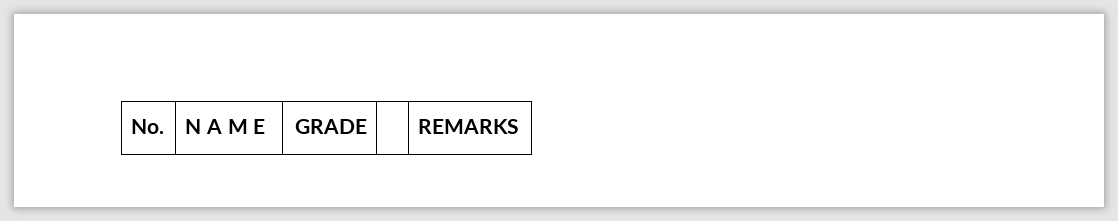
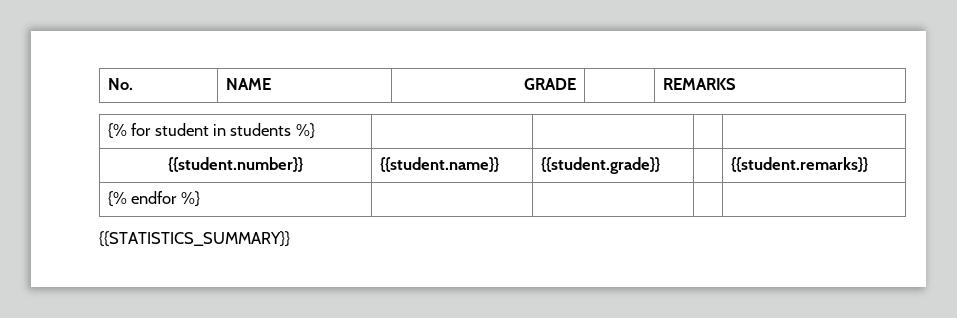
- No. | N A M E | GRADE | | REMARKS
+ No. | NAME | GRADE | | REMARKS
+ {% for student in students %} | | | |
+ {{student.number}} | {{student.name}} | {{student.grade}} | | {{student.remarks}}
+ {% endfor %} | | | |
+ {{STATISTICS_SUMMARY}}

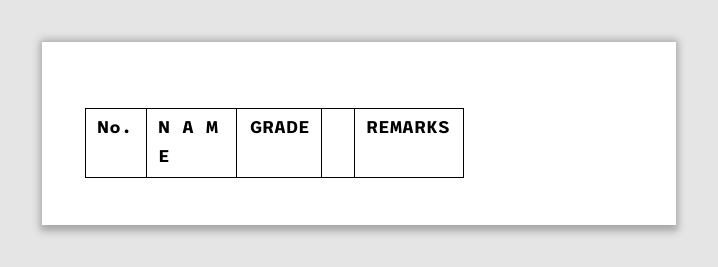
- No. | NAME | GRADE | | REMARKS
- {% for student in students %} | | | |
- {{student.number}} | {{student.name}} | {{student.grade}} | | {{student.remarks}}
- {% endfor %} | | | |
- {{STATISTICS_SUMMARY}}
+ No. | N A M E | GRADE | | REMARKS

